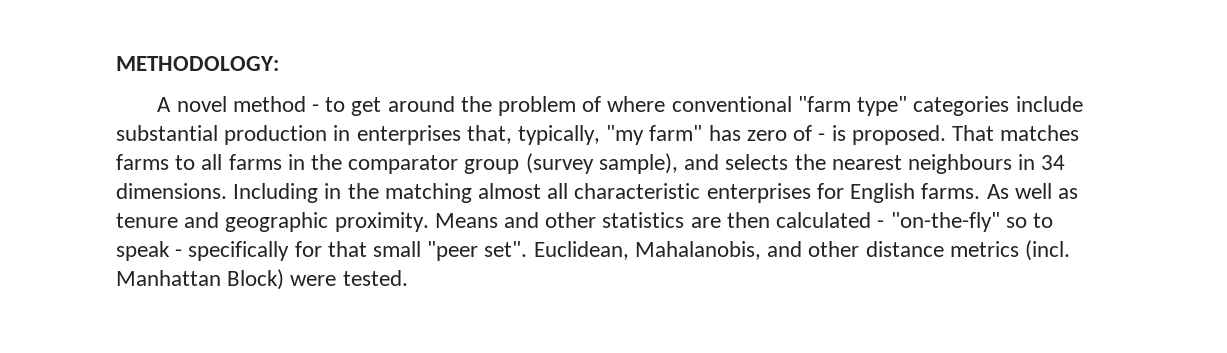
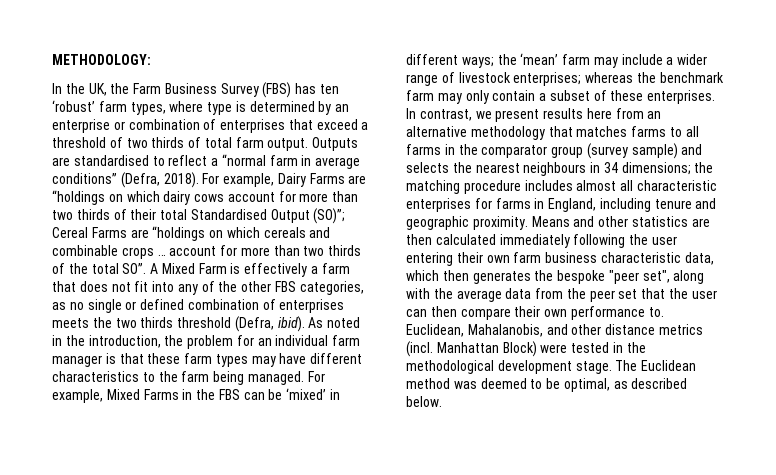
- A novel method - to get around the problem of where conventional "farm type" categories include substantial production in enterprises that, typically, "my farm" has zero of - is proposed. That matches farms to all farms in the comparator group (survey sample), and selects the nearest neighbours in 34 dimensions. Including in the matching almost all characteristic enterprises for English farms. As well as tenure and geographic proximity.
+ In the UK, the Farm Business Survey (FBS) has ten ‘robust’ farm types, where type is determined by an enterprise or combination of enterprises that exceed a threshold of two thirds of total farm output. Outputs are standardised to reflect a “normal farm in average conditions” (Defra, 2018). For example, Dairy Farms are “holdings on which dairy cows account for more than two thirds of their total Standardised Output (SO)”; Cereal Farms are “holdings on which cereals and combinable crops … account for more than two thirds of the total SO”. A Mixed Farm is effectively a farm that does not fit into any of the other FBS categories, as no single or defined combination of enterprises meets the two thirds threshold (Defra, ibid). As noted in the introduction, the problem for an individual farm manager is that these farm types may have different characteristics to the farm being managed. For example, Mixed Farms in the FBS can be ‘mixed’ in different ways; the ‘mean’ farm may include a wider range of livestock enterprises; whereas the benchmark farm may only contain a subset of these enterprises. In contrast, we present results here from an alternative methodology that matches farms to all farms in the comparator group (survey sample) and selects the nearest neighbours in 34 dimensions; the matching procedure includes almost all characteristic enterprises for farms in England, including tenure and geographic proximity.
- Means and other statistics are then calculated - "on-the-fly" so to speak - specifically for that small "peer set".
+ Means and other statistics are then calculated immediately following the user entering their own farm business characteristic data, which then generates the bespoke "peer set", along with the average data from the peer set that the user can then compare their own performance to.
- Euclidean, Mahalanobis, and other distance metrics (incl. Manhattan Block) were tested.
+ Euclidean, Mahalanobis, and other distance metrics (incl. Manhattan Block) were tested in the methodological development stage. The Euclidean method was deemed to be optimal, as described below.

